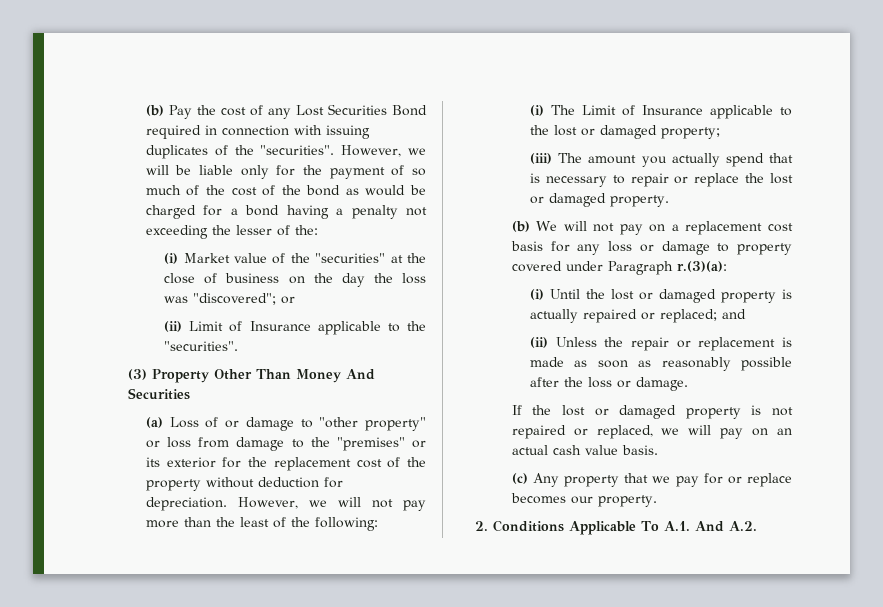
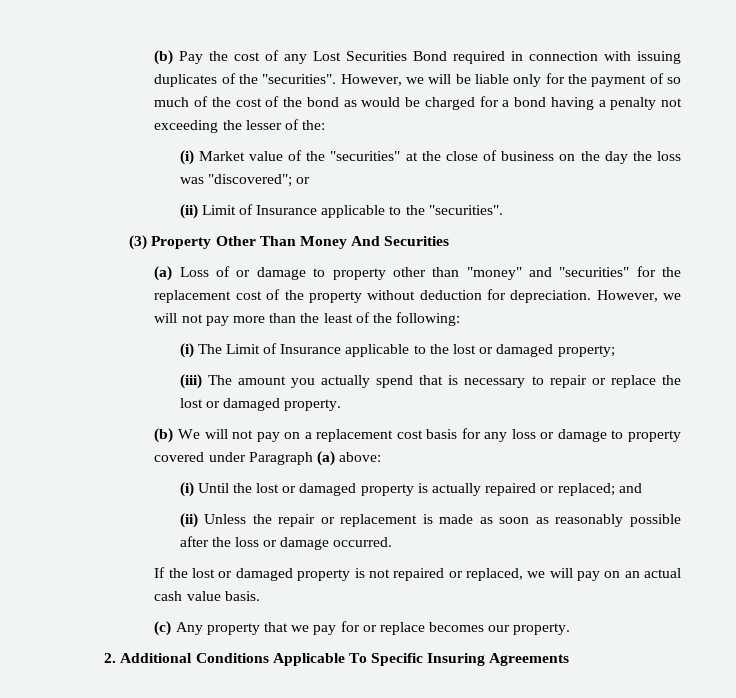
- (a) Loss of or damage to "other property" or loss from damage to the "premises" or its exterior for the replacement cost of the property without deduction for depreciation.
+ (a) Loss of or damage to property other than "money" and "securities" for the replacement cost of the property without deduction for depreciation.
- (b) We will not pay on a replacement cost basis for any loss or damage to property covered under Paragraph r.(3)(a):
+ (b) We will not pay on a replacement cost basis for any loss or damage to property covered under Paragraph (a) above:
- (ii) Unless the repair or replacement is made as soon as reasonably possible after the loss or damage.
+ (ii) Unless the repair or replacement is made as soon as reasonably possible after the loss or damage occurred.
- 2. Conditions Applicable To A.1. And A.2.
+ 2. Additional Conditions Applicable To Specific Insuring Agreements

